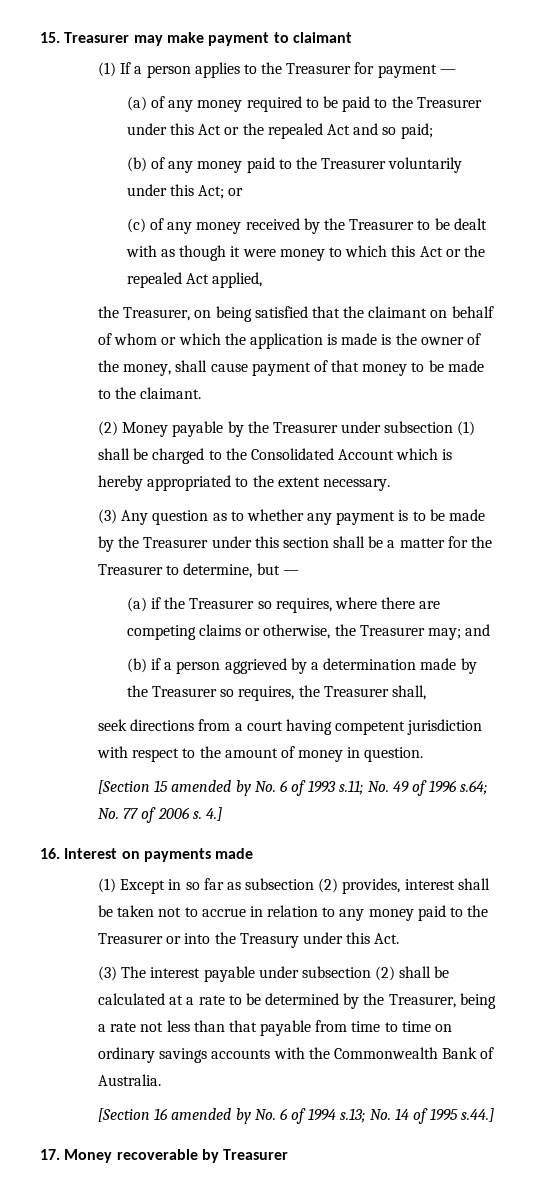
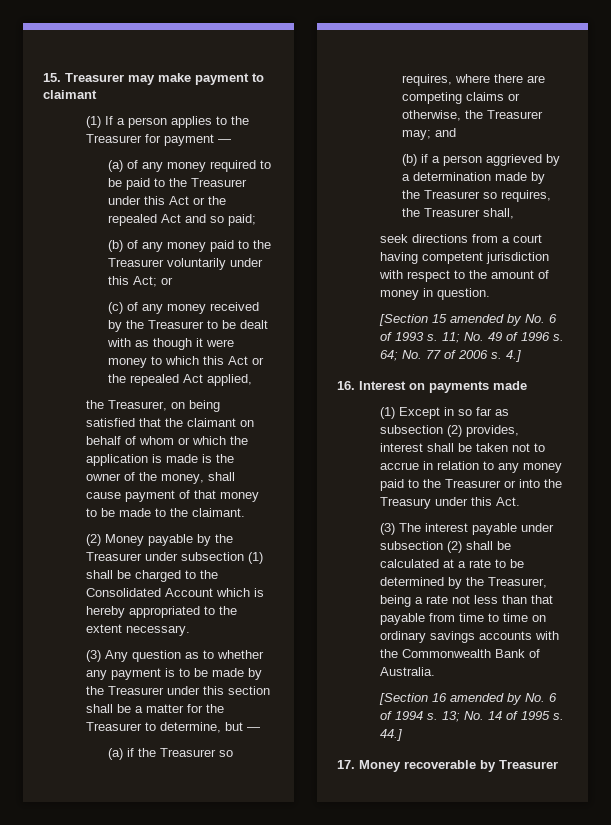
- [Section 15 amended by No. 6 of 1993 s.11; No. 49 of 1996 s.64; No. 77 of 2006 s.
+ [Section 15 amended by No. 6 of 1993 s. 11; No. 49 of 1996 s. 64; No. 77 of 2006 s.
- [Section 16 amended by No. 6 of 1994 s.13; No. 14 of 1995 s.44.]
+ [Section 16 amended by No. 6 of 1994 s. 13; No. 14 of 1995 s. 44.]

